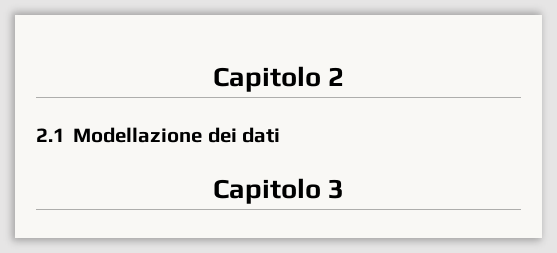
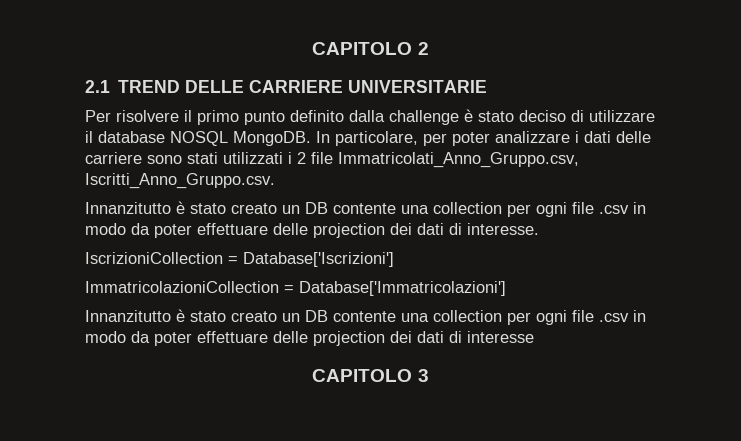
- Capitolo 2
+ CAPITOLO 2
- 2.1 Modellazione dei dati
- Capitolo 3
+ 2.1 TREND DELLE CARRIERE UNIVERSITARIE
+ Per risolvere il primo punto definito dalla challenge è stato deciso di utilizzare il database NOSQL MongoDB. In particolare, per poter analizzare i dati delle carriere sono stati utilizzati i 2 file Immatricolati_Anno_Gruppo.csv, Iscritti_Anno_Gruppo.csv.
+ Innanzitutto è stato creato un DB contente una collection per ogni file .csv in modo da poter effettuare delle projection dei dati di interesse.
+ IscrizioniCollection = Database['Iscrizioni']
+ ImmatricolazioniCollection = Database['Immatricolazioni']
+ Innanzitutto è stato creato un DB contente una collection per ogni file .csv in modo da poter effettuare delle projection dei dati di interesse
+ CAPITOLO 3

